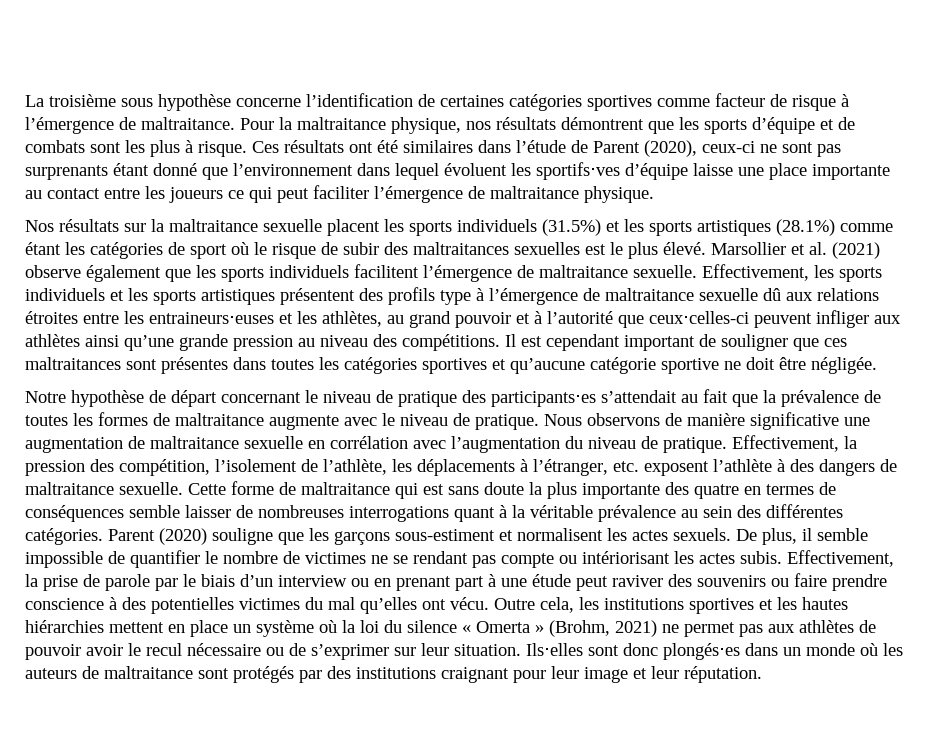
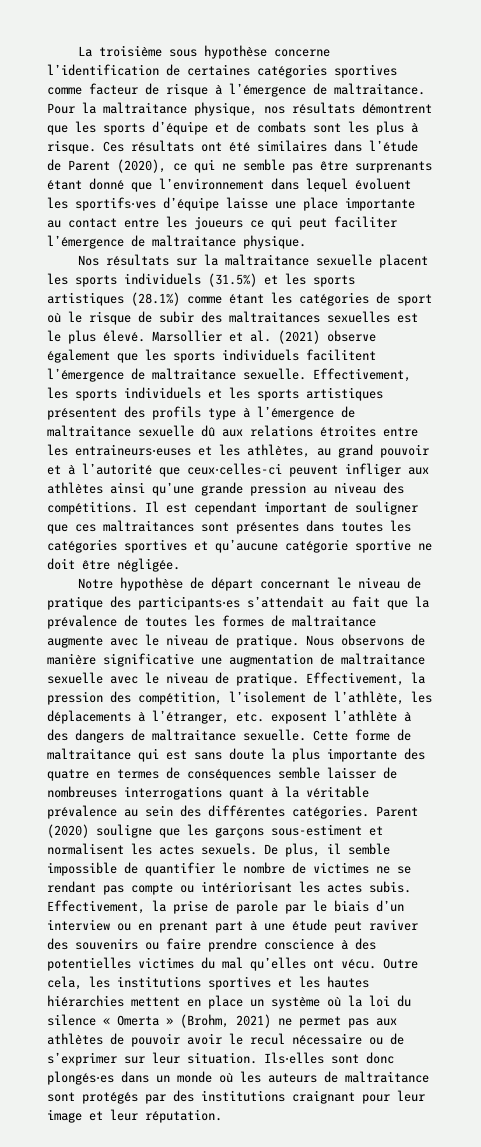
- Ces résultats ont été similaires dans l’étude de Parent (2020), ceux-ci ne sont pas surprenants étant donné que l’environnement dans lequel évoluent les sportifs⋅ves d’équipe laisse une place importante au contact entre les joueurs ce qui peut faciliter l’émergence de maltraitance physique.
+ Ces résultats ont été similaires dans l’étude de Parent (2020), ce qui ne semble pas être surprenants étant donné que l’environnement dans lequel évoluent les sportifs⋅ves d’équipe laisse une place importante au contact entre les joueurs ce qui peut faciliter l’émergence de maltraitance physique.
- Nous observons de manière significative une augmentation de maltraitance sexuelle en corrélation avec l’augmentation du niveau de pratique.
+ Nous observons de manière significative une augmentation de maltraitance sexuelle avec le niveau de pratique.

